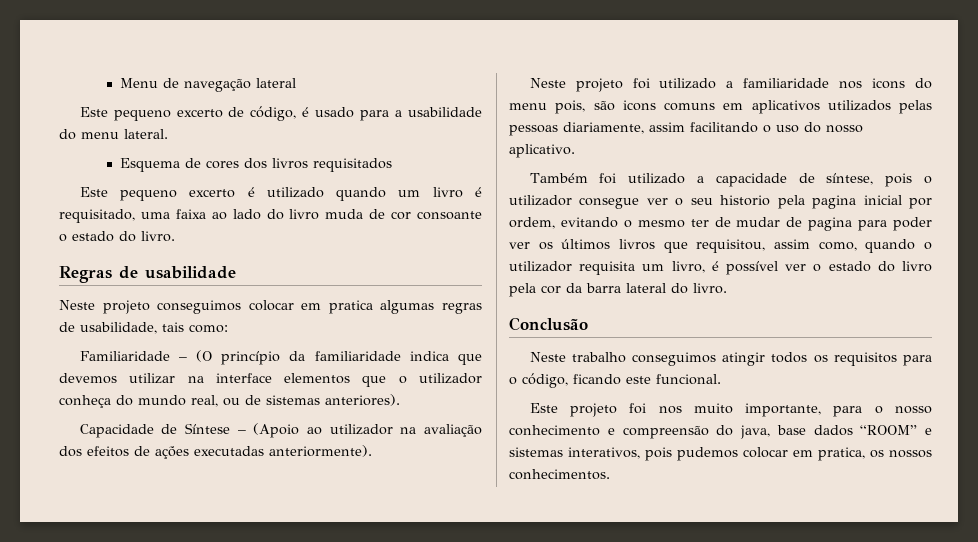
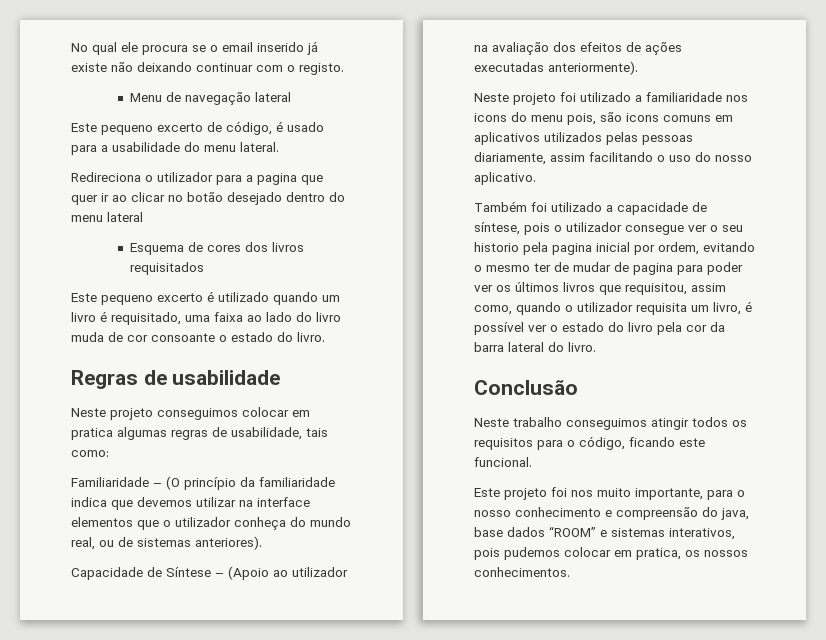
+ No qual ele procura se o email inserido já existe não deixando continuar com o registo.
+ Redireciona o utilizador para a pagina que quer ir ao clicar no botão desejado dentro do menu lateral

